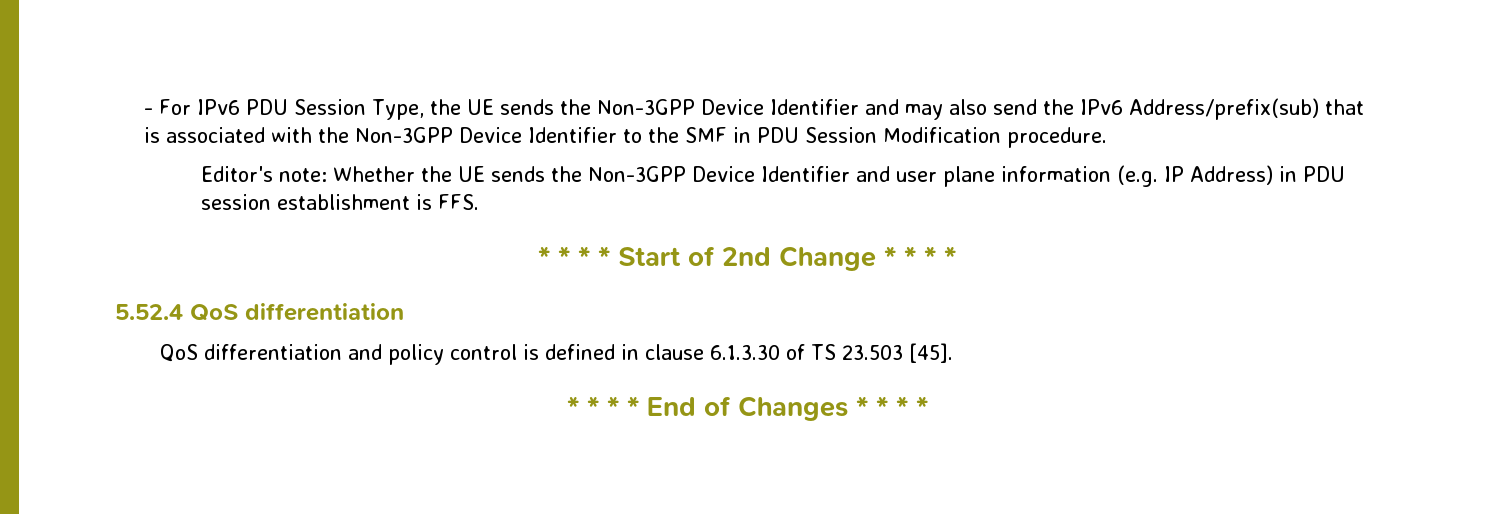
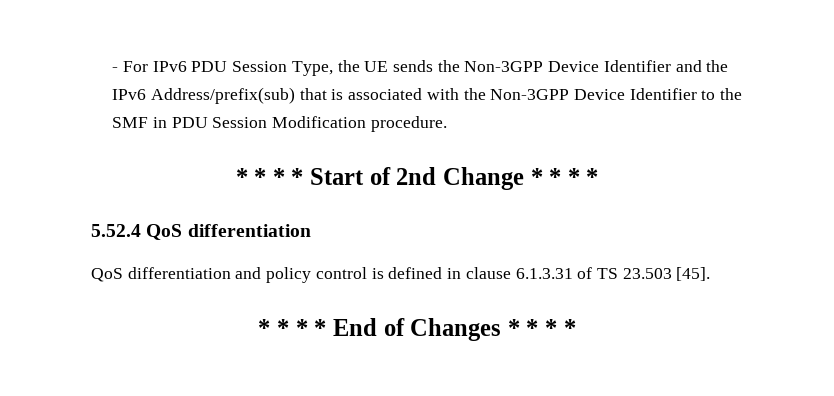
- - For IPv6 PDU Session Type, the UE sends the Non-3GPP Device Identifier and may also send the IPv6 Address/prefix(sub) that is associated with the Non-3GPP Device Identifier to the SMF in PDU Session Modification procedure.
+ - For IPv6 PDU Session Type, the UE sends the Non-3GPP Device Identifier and the IPv6 Address/prefix(sub) that is associated with the Non-3GPP Device Identifier to the SMF in PDU Session Modification procedure.
- Editor's note: Whether the UE sends the Non-3GPP Device Identifier and user plane information (e.g. IP Address) in PDU session establishment is FFS.
- QoS differentiation and policy control is defined in clause 6.1.3.30 of TS 23.503 [45].
+ QoS differentiation and policy control is defined in clause 6.1.3.31 of TS 23.503 [45].

